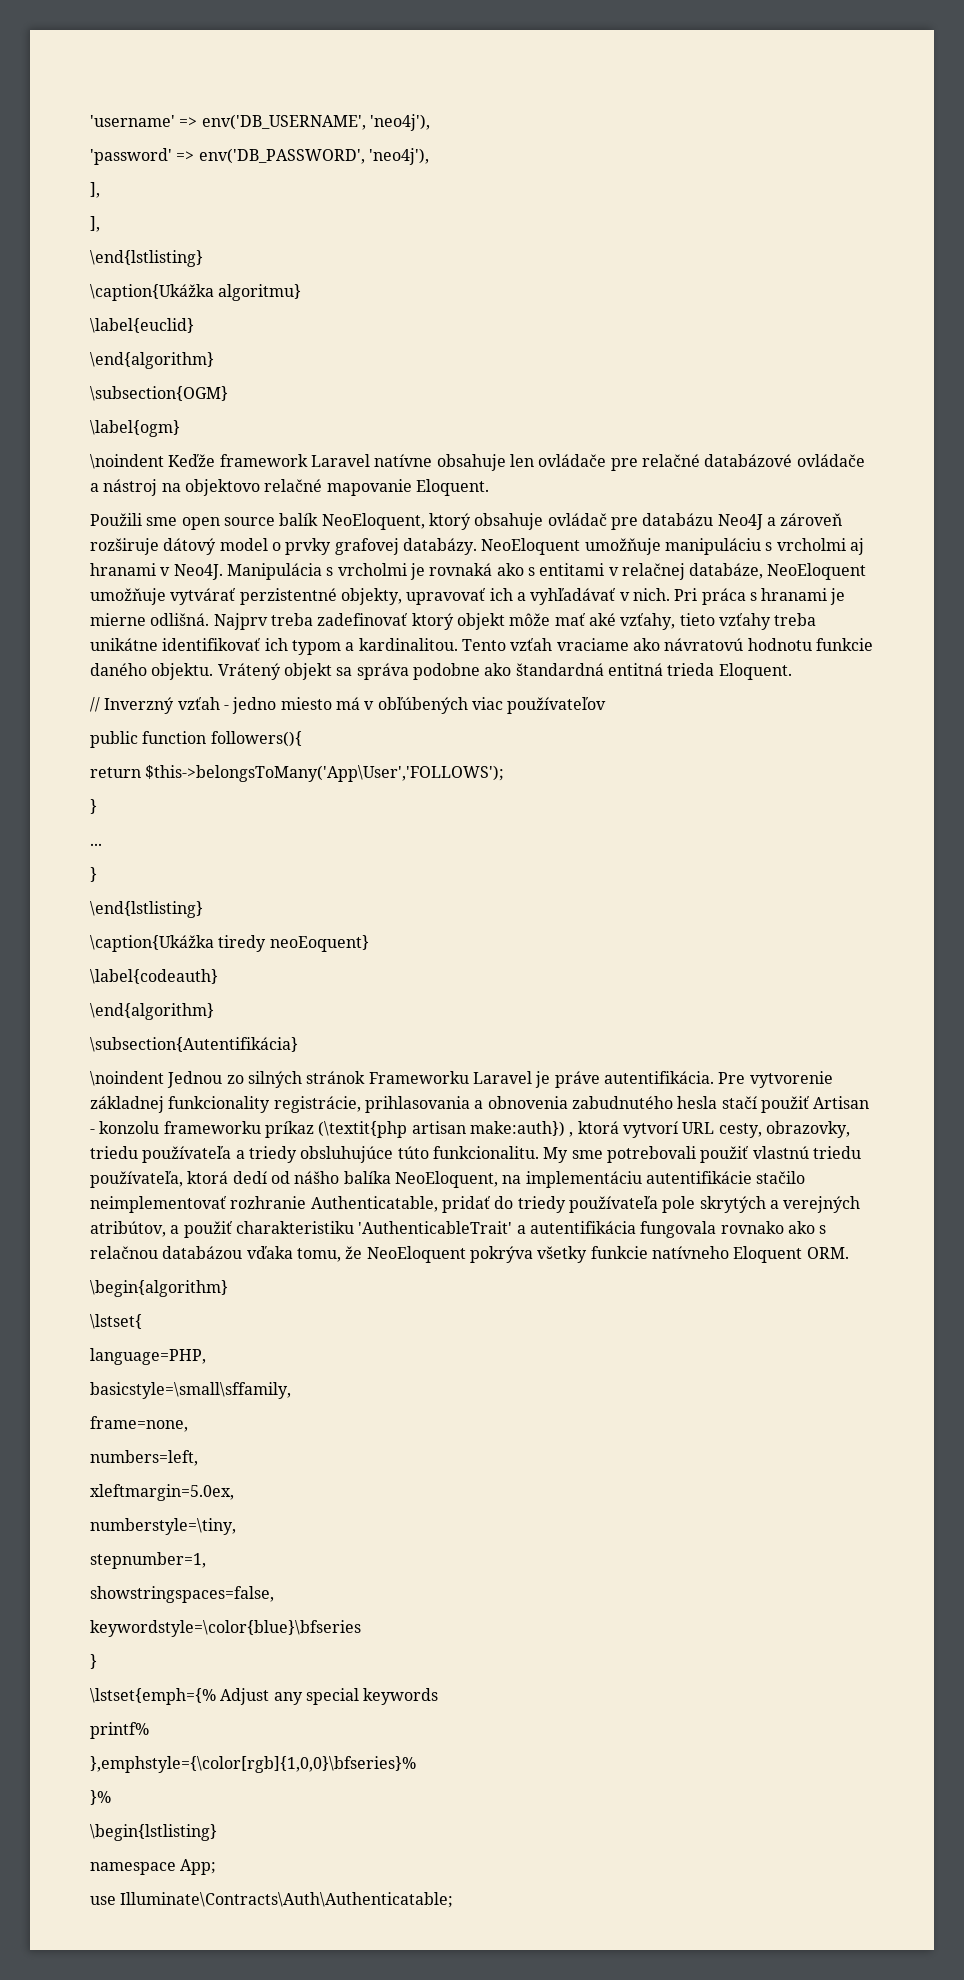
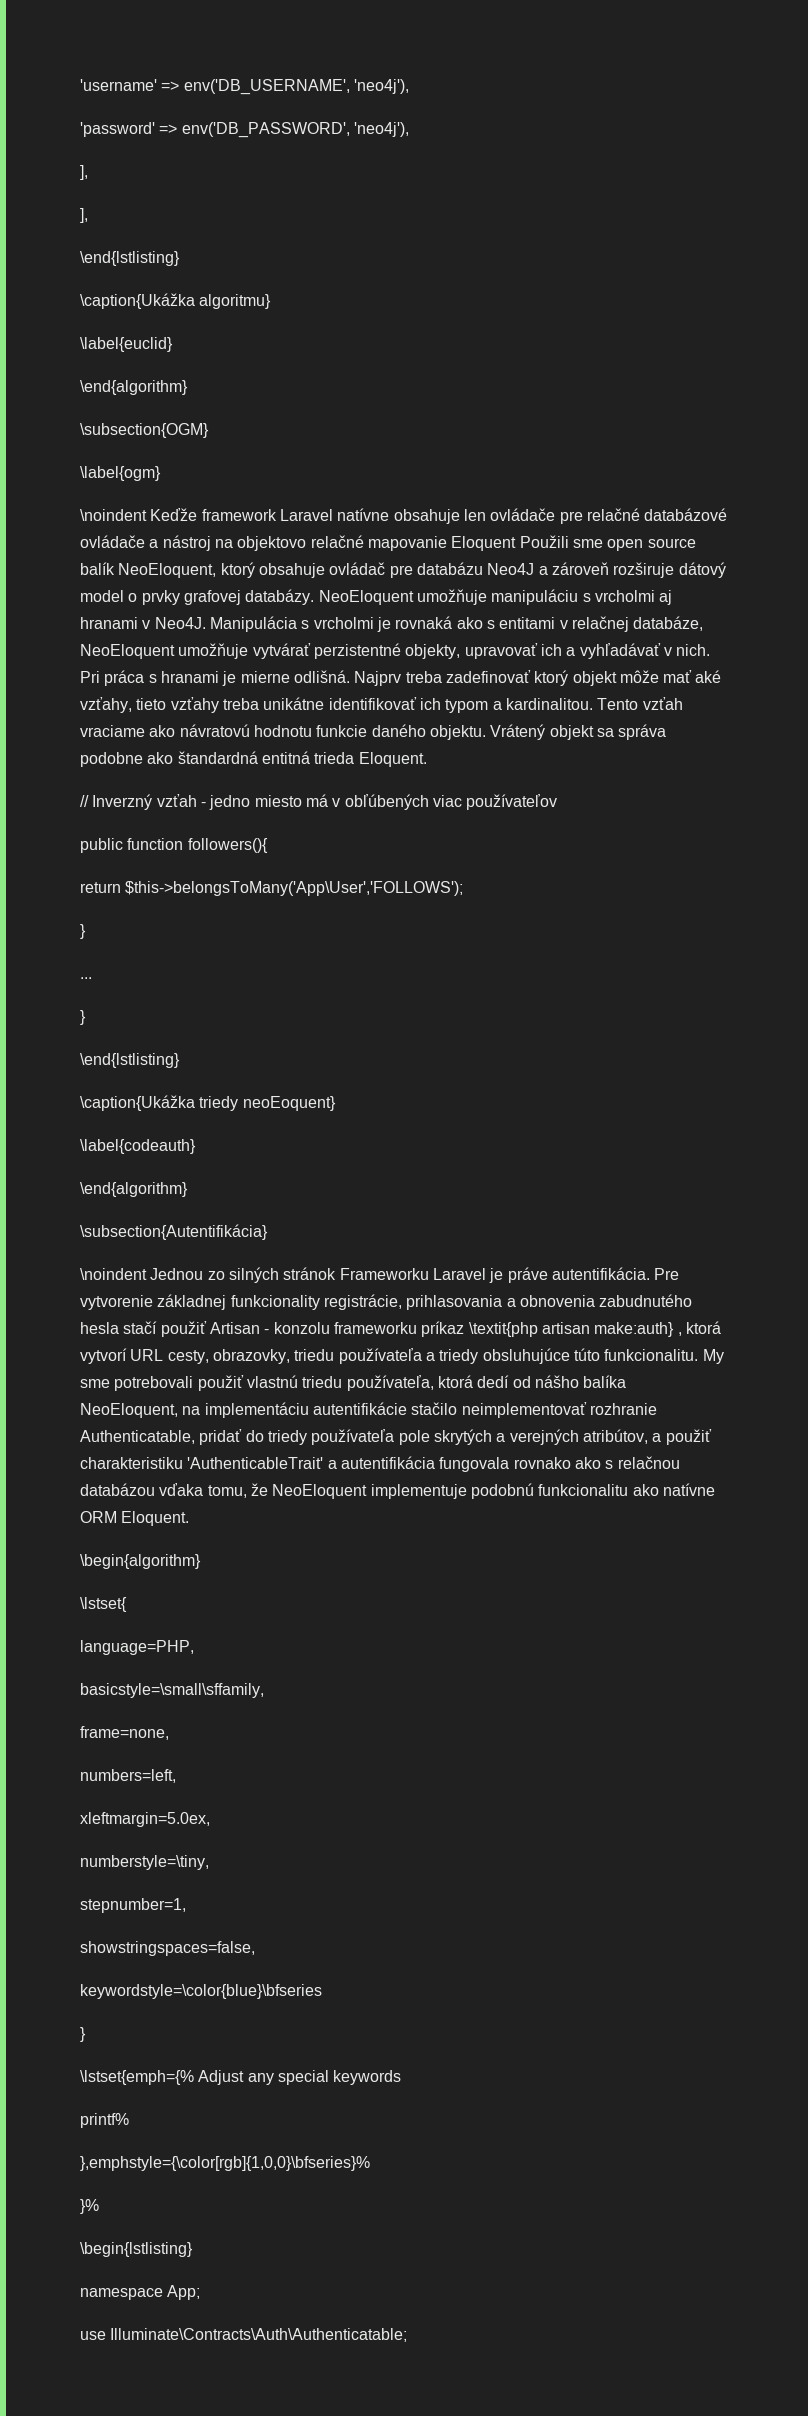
- \noindent Keďže framework Laravel natívne obsahuje len ovládače pre relačné databázové ovládače a nástroj na objektovo relačné mapovanie Eloquent.
- Použili sme open source balík NeoEloquent, ktorý obsahuje ovládač pre databázu Neo4J a zároveň rozširuje dátový model o prvky grafovej databázy.
+ \noindent Keďže framework Laravel natívne obsahuje len ovládače pre relačné databázové ovládače a nástroj na objektovo relačné mapovanie Eloquent Použili sme open source balík NeoEloquent, ktorý obsahuje ovládač pre databázu Neo4J a zároveň rozširuje dátový model o prvky grafovej databázy.
- \caption{Ukážka tiredy neoEoquent}
+ \caption{Ukážka triedy neoEoquent}
- Pre vytvorenie základnej funkcionality registrácie, prihlasovania a obnovenia zabudnutého hesla stačí použiť Artisan - konzolu frameworku príkaz (\textit{php artisan make:auth}) , ktorá vytvorí URL cesty, obrazovky, triedu používateľa a triedy obsluhujúce túto funkcionalitu.
+ Pre vytvorenie základnej funkcionality registrácie, prihlasovania a obnovenia zabudnutého hesla stačí použiť Artisan - konzolu frameworku príkaz \textit{php artisan make:auth} , ktorá vytvorí URL cesty, obrazovky, triedu používateľa a triedy obsluhujúce túto funkcionalitu.
- My sme potrebovali použiť vlastnú triedu používateľa, ktorá dedí od nášho balíka NeoEloquent, na implementáciu autentifikácie stačilo neimplementovať rozhranie Authenticatable, pridať do triedy používateľa pole skrytých a verejných atribútov, a použiť charakteristiku 'AuthenticableTrait' a autentifikácia fungovala rovnako ako s relačnou databázou vďaka tomu, že NeoEloquent pokrýva všetky funkcie natívneho Eloquent ORM.
+ My sme potrebovali použiť vlastnú triedu používateľa, ktorá dedí od nášho balíka NeoEloquent, na implementáciu autentifikácie stačilo neimplementovať rozhranie Authenticatable, pridať do triedy používateľa pole skrytých a verejných atribútov, a použiť charakteristiku 'AuthenticableTrait' a autentifikácia fungovala rovnako ako s relačnou databázou vďaka tomu, že NeoEloquent implementuje podobnú funkcionalitu ako natívne ORM Eloquent.

